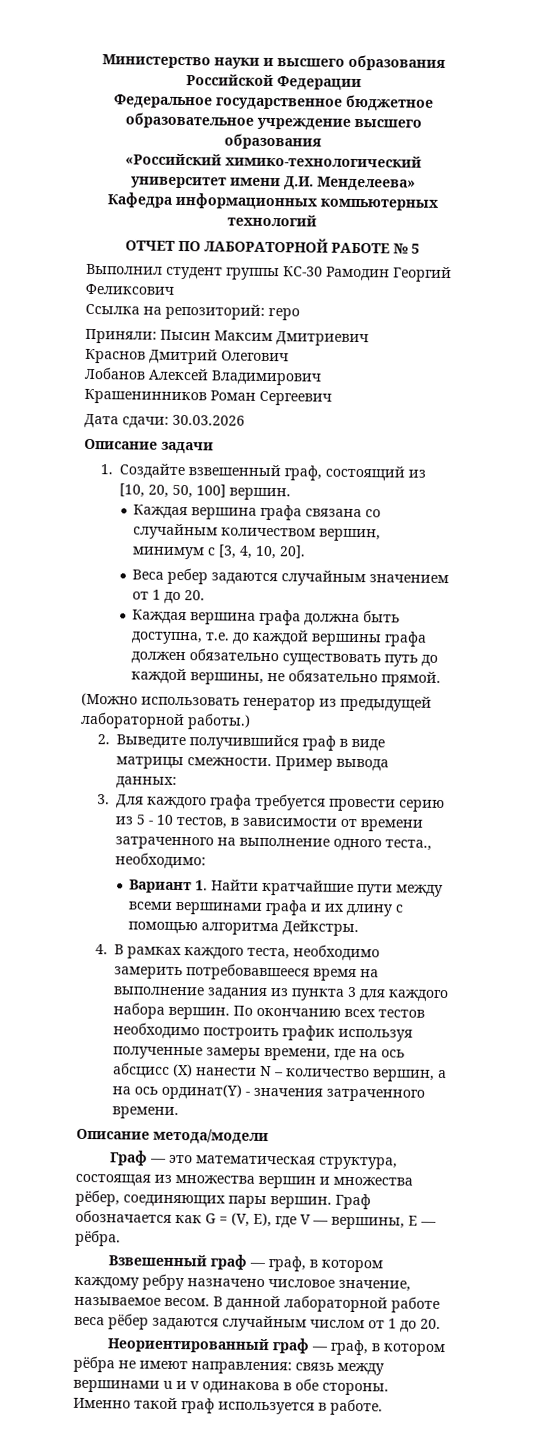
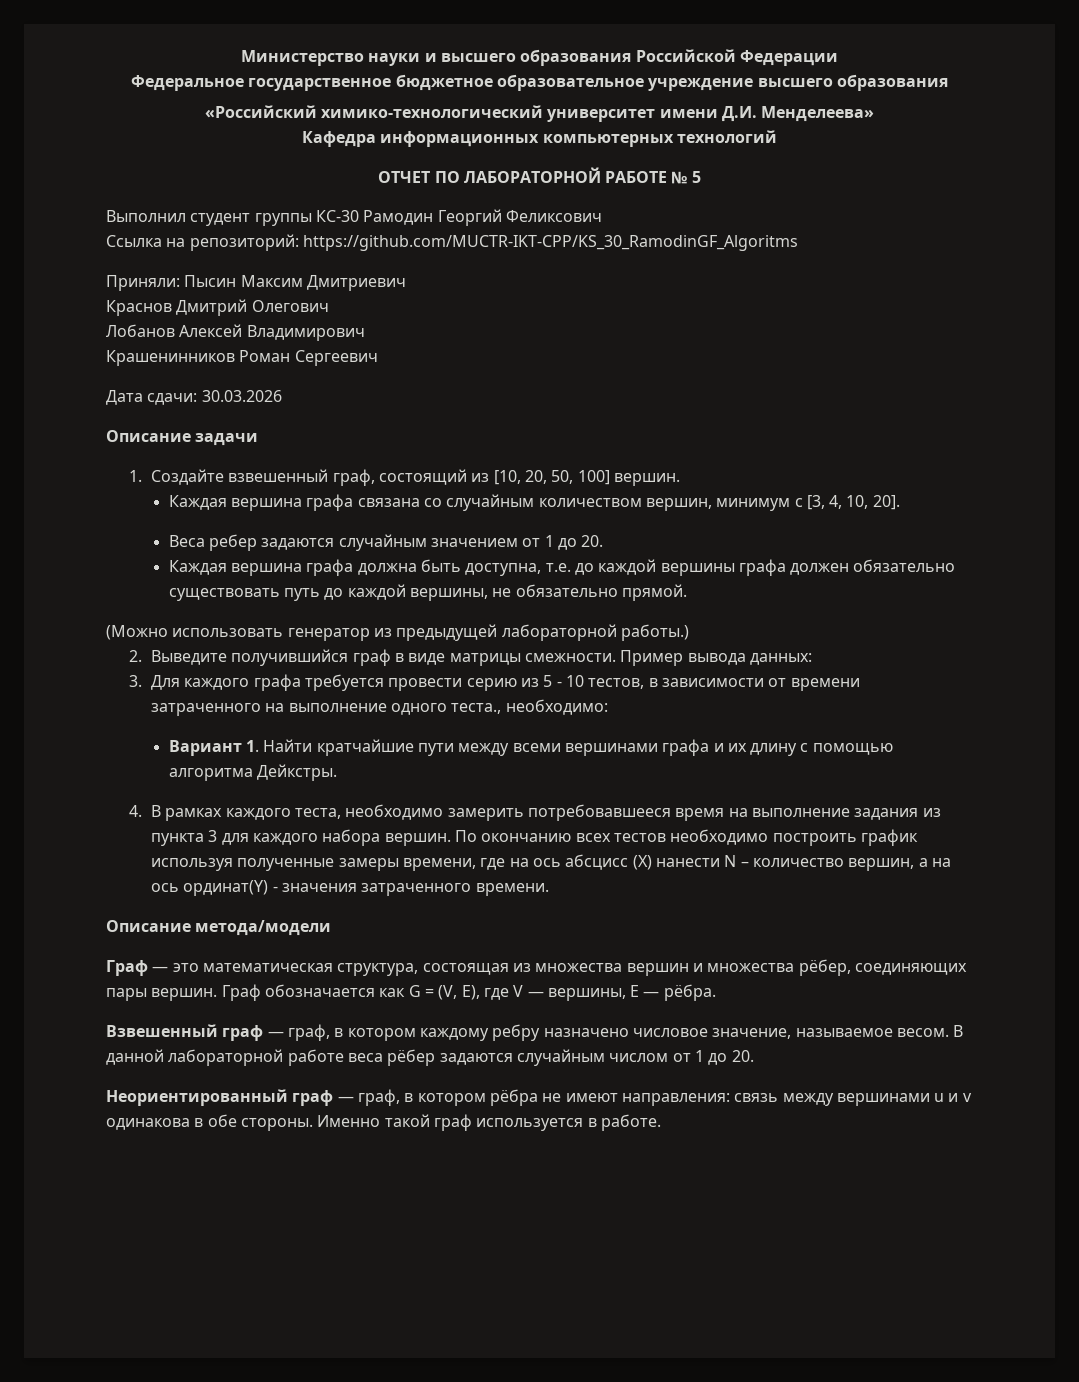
- Ссылка на репозиторий: repo
+ Ссылка на репозиторий: https://github.com/MUCTR-IKT-CPP/KS_30_RamodinGF_Algoritms

